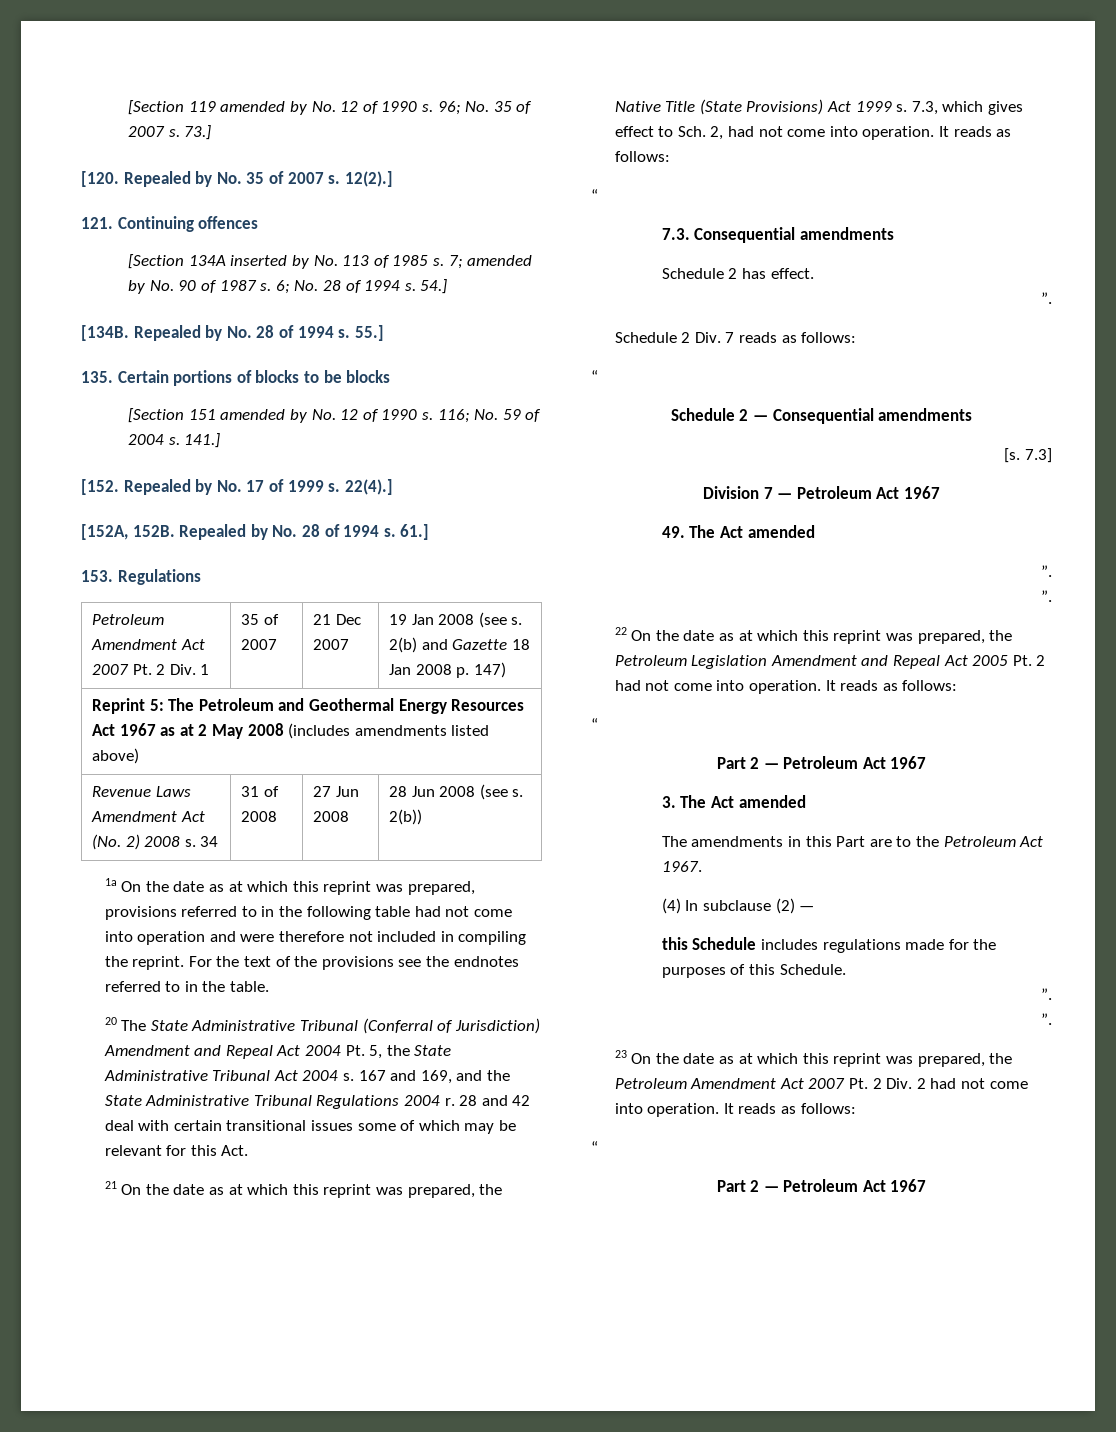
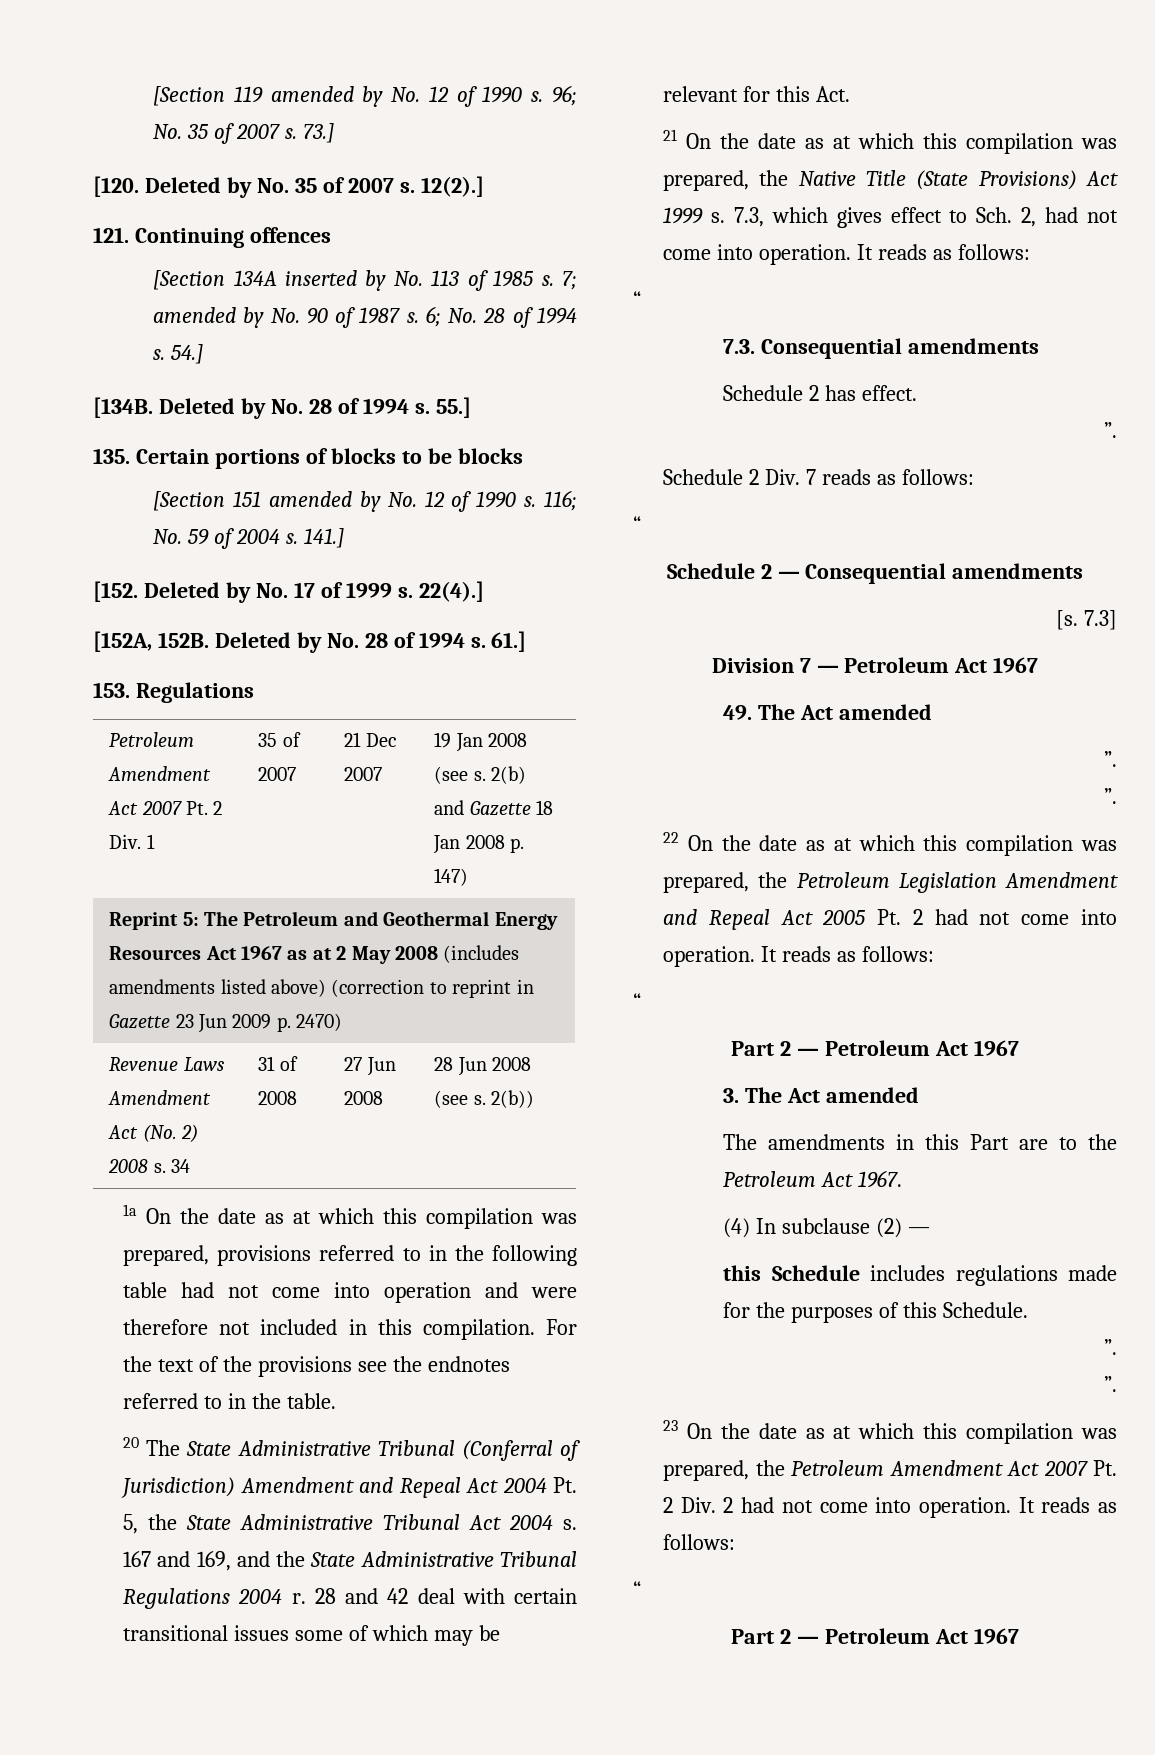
- [120. Repealed by No. 35 of 2007 s.
+ [120. Deleted by No. 35 of 2007 s.
- [134B. Repealed by No. 28 of 1994 s.
+ [134B. Deleted by No. 28 of 1994 s.
- [152. Repealed by No. 17 of 1999 s.
+ [152. Deleted by No. 17 of 1999 s.
- [152A, 152B. Repealed by No. 28 of 1994 s.
+ [152A, 152B. Deleted by No. 28 of 1994 s.
- Reprint 5: The Petroleum and Geothermal Energy Resources Act 1967 as at 2 May 2008 (includes amendments listed above)
+ Reprint 5: The Petroleum and Geothermal Energy Resources Act 1967 as at 2 May 2008 (includes amendments listed above) (correction to reprint in Gazette 23 Jun 2009 p. 2470)
- 1a On the date as at which this reprint was prepared, provisions referred to in the following table had not come into operation and were therefore not included in compiling the reprint.
+ 1a On the date as at which this compilation was prepared, provisions referred to in the following table had not come into operation and were therefore not included in this compilation.
- 21 On the date as at which this reprint was prepared, the Native Title (State Provisions) Act 1999 s.
+ 21 On the date as at which this compilation was prepared, the Native Title (State Provisions) Act 1999 s.
- 22 On the date as at which this reprint was prepared, the Petroleum Legislation Amendment and Repeal Act 2005 Pt. 2 had not come into operation.
+ 22 On the date as at which this compilation was prepared, the Petroleum Legislation Amendment and Repeal Act 2005 Pt. 2 had not come into operation.
- 23 On the date as at which this reprint was prepared, the Petroleum Amendment Act 2007 Pt. 2 Div. 2 had not come into operation.
+ 23 On the date as at which this compilation was prepared, the Petroleum Amendment Act 2007 Pt. 2 Div. 2 had not come into operation.

